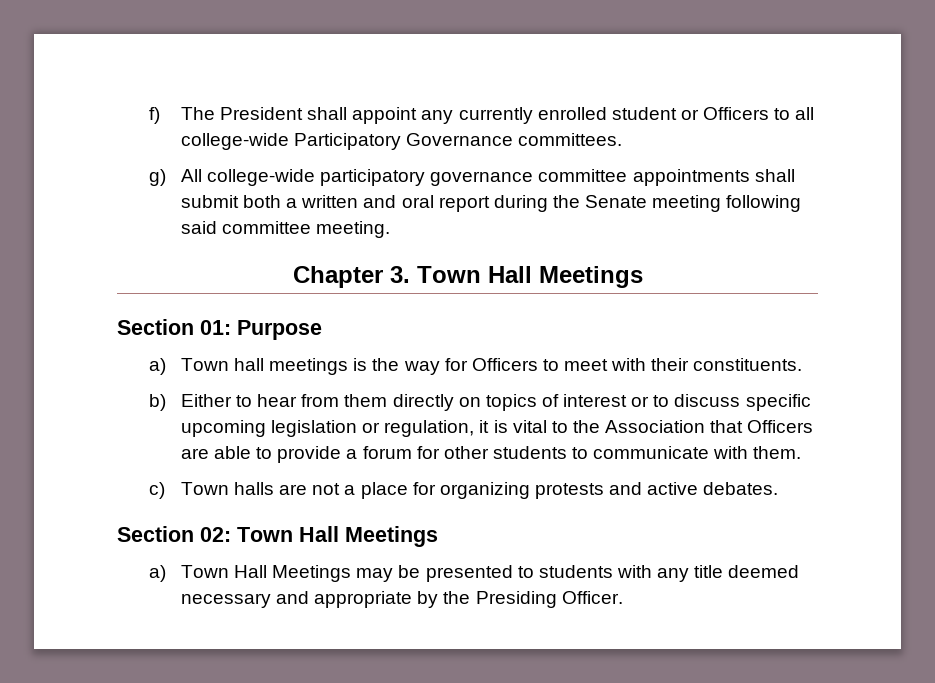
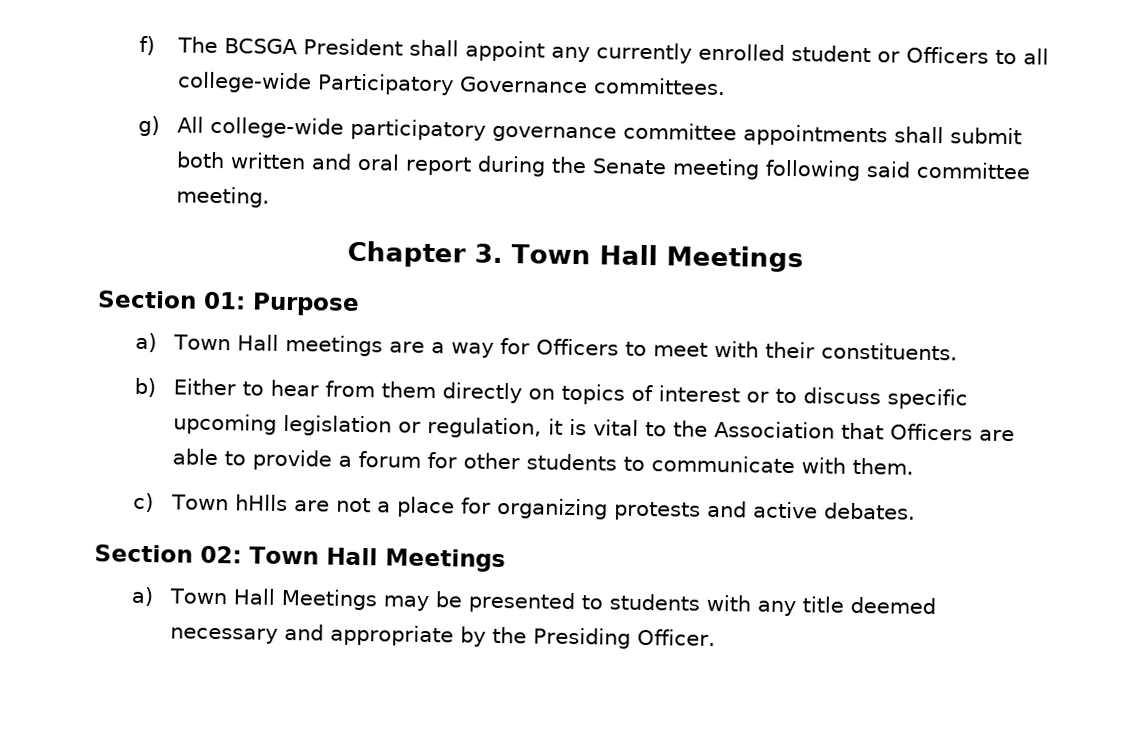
- f) The President shall appoint any currently enrolled student or Officers to all college-wide Participatory Governance committees.
+ f) The BCSGA President shall appoint any currently enrolled student or Officers to all college-wide Participatory Governance committees.
- g) All college-wide participatory governance committee appointments shall submit both a written and oral report during the Senate meeting following said committee meeting.
+ g) All college-wide participatory governance committee appointments shall submit both written and oral report during the Senate meeting following said committee meeting.
- a) Town hall meetings is the way for Officers to meet with their constituents.
+ a) Town Hall meetings are a way for Officers to meet with their constituents.
- c) Town halls are not a place for organizing protests and active debates.
+ c) Town hHlls are not a place for organizing protests and active debates.

